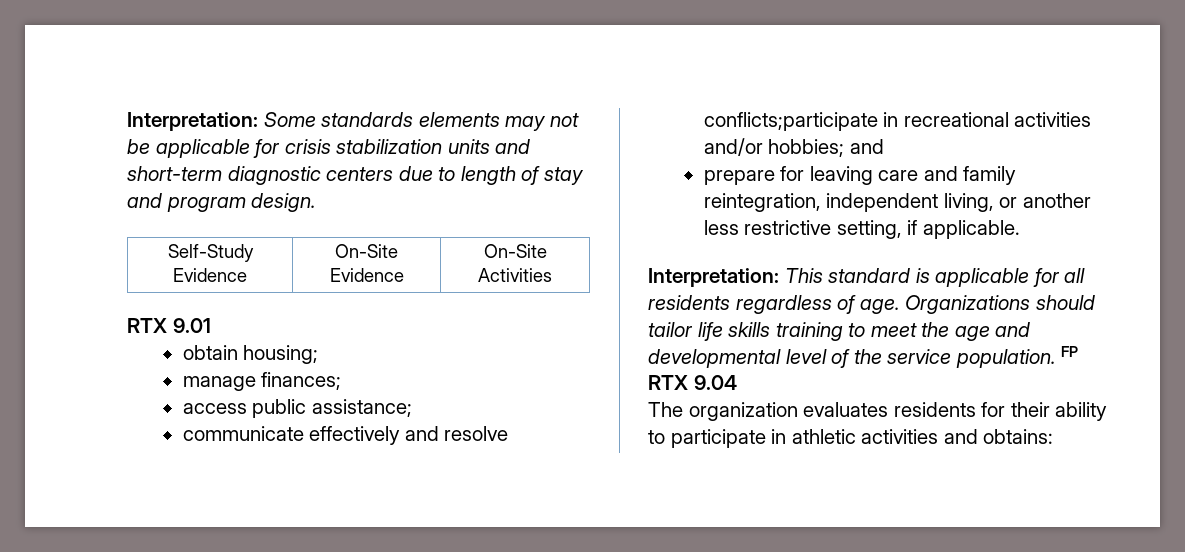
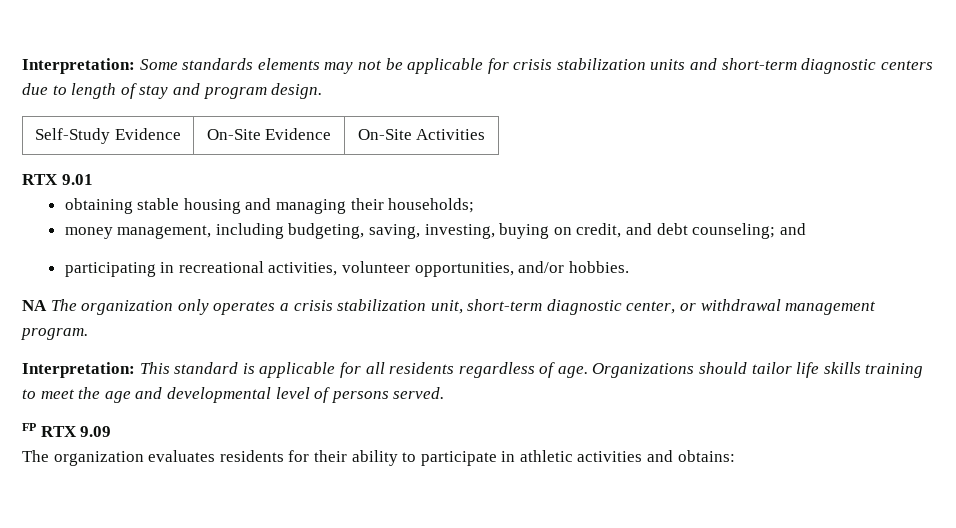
- obtain housing;
- manage finances;
- access public assistance;
- communicate effectively and resolve conflicts;participate in recreational activities and/or hobbies; and
- prepare for leaving care and family reintegration, independent living, or another less restrictive setting, if applicable.
+ obtaining stable housing and managing their households;
+ money management, including budgeting, saving, investing, buying on credit, and debt counseling; and
+ participating in recreational activities, volunteer opportunities, and/or hobbies.
+ NA The organization only operates a crisis stabilization unit, short-term diagnostic center, or withdrawal management program.
- Organizations should tailor life skills training to meet the age and developmental level of the service population. FP RTX 9.04
+ Organizations should tailor life skills training to meet the age and developmental level of persons served.
+ FP RTX 9.09

